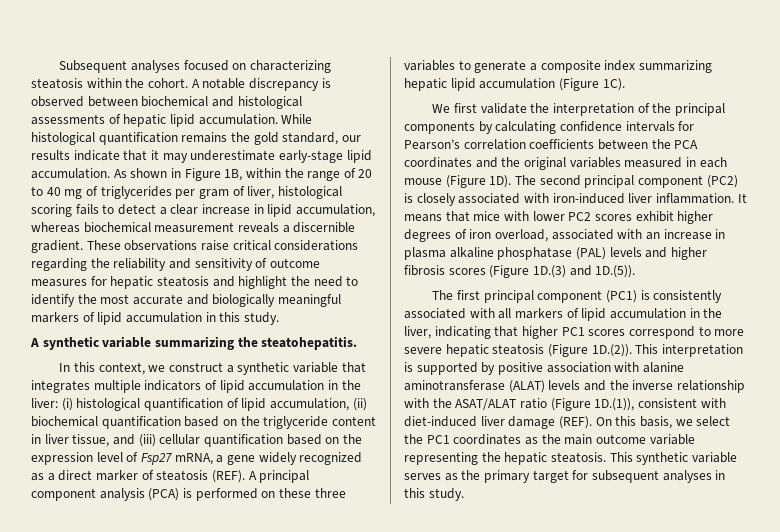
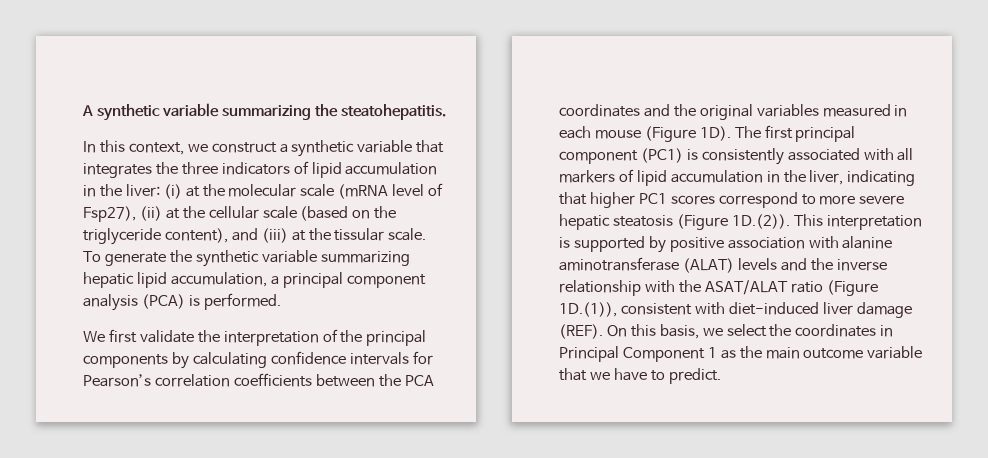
- Subsequent analyses focused on characterizing steatosis within the cohort. A notable discrepancy is observed between biochemical and histological assessments of hepatic lipid accumulation. While histological quantification remains the gold standard, our results indicate that it may underestimate early-stage lipid accumulation. As shown in Figure 1B, within the range of 20 to 40 mg of triglycerides per gram of liver, histological scoring fails to detect a clear increase in lipid accumulation, whereas biochemical measurement reveals a discernible gradient. These observations raise critical considerations regarding the reliability and sensitivity of outcome measures for hepatic steatosis and highlight the need to identify the most accurate and biologically meaningful markers of lipid accumulation in this study.
- In this context, we construct a synthetic variable that integrates multiple indicators of lipid accumulation in the liver: (i) histological quantification of lipid accumulation, (ii) biochemical quantification based on the triglyceride content in liver tissue, and (iii) cellular quantification based on the expression level of Fsp27 mRNA, a gene widely recognized as a direct marker of steatosis (REF). A principal component analysis (PCA) is performed on these three variables to generate a composite index summarizing hepatic lipid accumulation (Figure 1C).
+ In this context, we construct a synthetic variable that integrates the three indicators of lipid accumulation in the liver: (i) at the molecular scale (mRNA level of Fsp27), (ii) at the cellular scale (based on the triglyceride content), and (iii) at the tissular scale. To generate the synthetic variable summarizing hepatic lipid accumulation, a principal component analysis (PCA) is performed.
- The second principal component (PC2) is closely associated with iron-induced liver inflammation. It means that mice with lower PC2 scores exhibit higher degrees of iron overload, associated with an increase in plasma alkaline phosphatase (PAL) levels and higher fibrosis scores (Figure 1D.(3) and 1D.(5)).
- On this basis, we select the PC1 coordinates as the main outcome variable representing the hepatic steatosis. This synthetic variable serves as the primary target for subsequent analyses in this study.
+ On this basis, we select the coordinates in Principal Component 1 as the main outcome variable that we have to predict.

